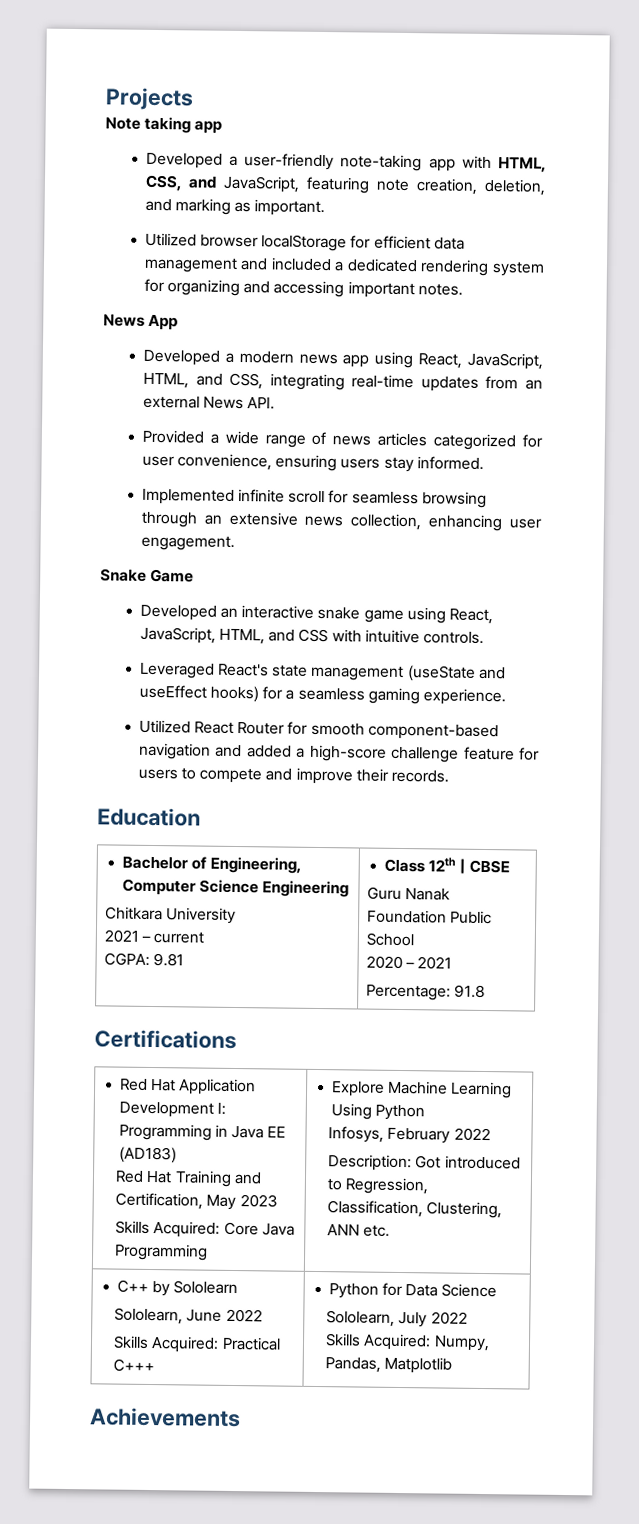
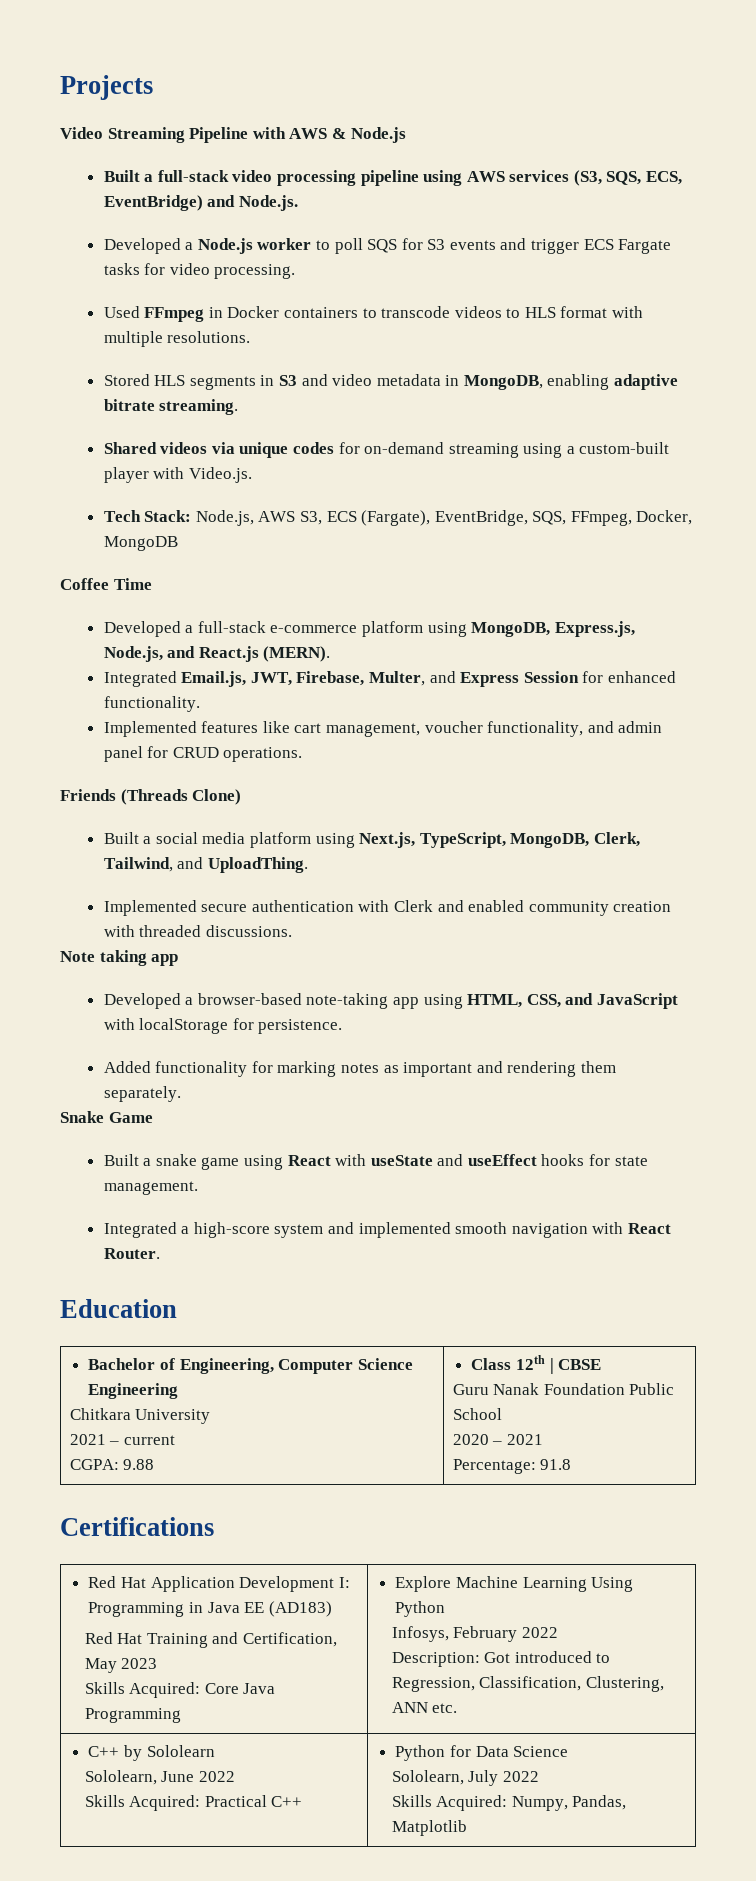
+ Video Streaming Pipeline with AWS & Node.js
+ Built a full-stack video processing pipeline using AWS services (S3, SQS, ECS, EventBridge) and Node.js.
+ Developed a Node.js worker to poll SQS for S3 events and trigger ECS Fargate tasks for video processing.
+ Used FFmpeg in Docker containers to transcode videos to HLS format with multiple resolutions.
+ Stored HLS segments in S3 and video metadata in MongoDB, enabling adaptive bitrate streaming.
+ Shared videos via unique codes for on-demand streaming using a custom-built player with Video.js.
+ Tech Stack: Node.js, AWS S3, ECS (Fargate), EventBridge, SQS, FFmpeg, Docker, MongoDB
+ Coffee Time
+ Developed a full-stack e-commerce platform using MongoDB, Express.js, Node.js, and React.js (MERN).
+ Integrated Email.js, JWT, Firebase, Multer, and Express Session for enhanced functionality.
+ Implemented features like cart management, voucher functionality, and admin panel for CRUD operations.
+ Friends (Threads Clone)
+ Built a social media platform using Next.js, TypeScript, MongoDB, Clerk, Tailwind, and UploadThing.
+ Implemented secure authentication with Clerk and enabled community creation with threaded discussions.
- Developed a user-friendly note-taking app with HTML, CSS, and JavaScript, featuring note creation, deletion, and marking as important.
- Utilized browser localStorage for efficient data management and included a dedicated rendering system for organizing and accessing important notes.
- News App
- Developed a modern news app using React, JavaScript, HTML, and CSS, integrating real-time updates from an external News API.
- Provided a wide range of news articles categorized for user convenience, ensuring users stay informed.
- Implemented infinite scroll for seamless browsing through an extensive news collection, enhancing user engagement.
+ Developed a browser-based note-taking app using HTML, CSS, and JavaScript with localStorage for persistence.
+ Added functionality for marking notes as important and rendering them separately.
  Snake Game
- Developed an interactive snake game using React, JavaScript, HTML, and CSS with intuitive controls.
- Leveraged React's state management (useState and useEffect hooks) for a seamless gaming experience.
- Utilized React Router for smooth component-based navigation and added a high-score challenge feature for users to compete and improve their records.
+ Built a snake game using React with useState and useEffect hooks for state management.
+ Integrated a high-score system and implemented smooth navigation with React Router.
  Bachelor of Engineering, Computer Science Engineering
  Chitkara University
  2021 – current
- CGPA: 9.81 | Class 12th | CBSE
+ CGPA: 9.88 | Class 12th | CBSE
  C++ by Sololearn
  Sololearn, June 2022
- Skills Acquired: Practical C+++ | Python for Data Science
+ Skills Acquired: Practical C++ | Python for Data Science
- Achievements

